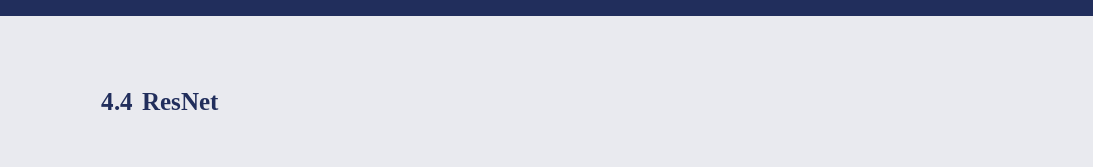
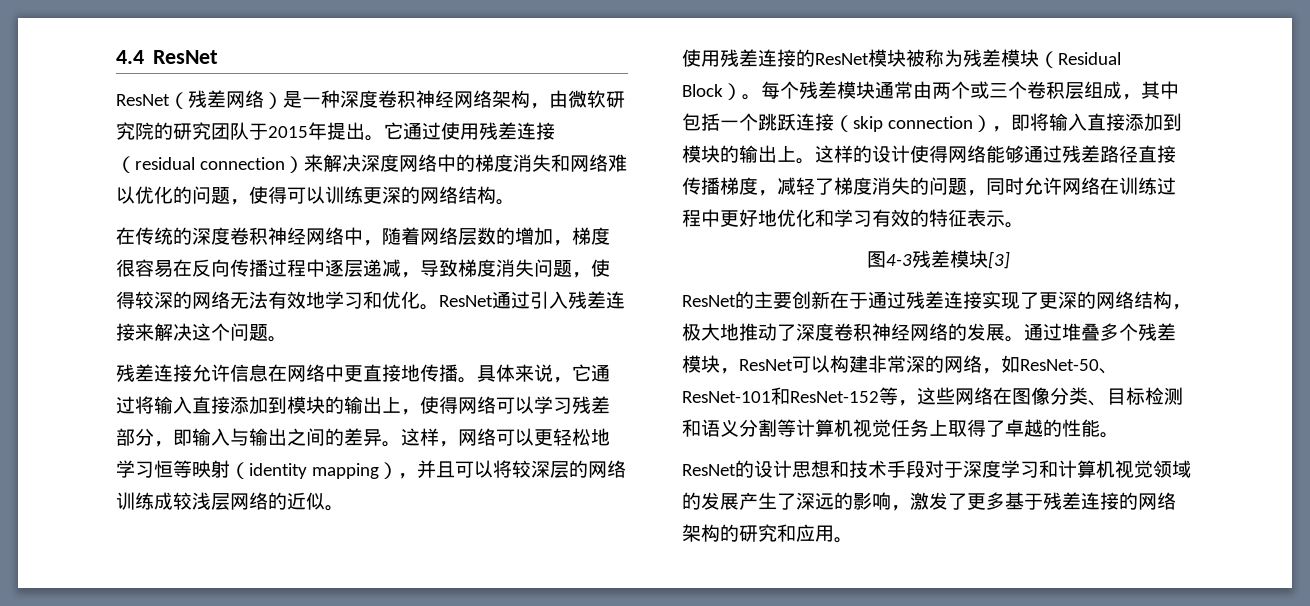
+ ResNet（残差网络）是一种深度卷积神经网络架构，由微软研究院的研究团队于2015年提出。它通过使用残差连接（residual connection）来解决深度网络中的梯度消失和网络难以优化的问题，使得可以训练更深的网络结构。
+ 在传统的深度卷积神经网络中，随着网络层数的增加，梯度很容易在反向传播过程中逐层递减，导致梯度消失问题，使得较深的网络无法有效地学习和优化。ResNet通过引入残差连接来解决这个问题。
+ 残差连接允许信息在网络中更直接地传播。具体来说，它通过将输入直接添加到模块的输出上，使得网络可以学习残差部分，即输入与输出之间的差异。这样，网络可以更轻松地学习恒等映射（identity mapping），并且可以将较深层的网络训练成较浅层网络的近似。
+ 使用残差连接的ResNet模块被称为残差模块（Residual Block）。每个残差模块通常由两个或三个卷积层组成，其中包括一个跳跃连接（skip connection），即将输入直接添加到模块的输出上。这样的设计使得网络能够通过残差路径直接传播梯度，减轻了梯度消失的问题，同时允许网络在训练过程中更好地优化和学习有效的特征表示。
+ 图4-3残差模块[3]
+ ResNet的主要创新在于通过残差连接实现了更深的网络结构，极大地推动了深度卷积神经网络的发展。通过堆叠多个残差模块，ResNet可以构建非常深的网络，如ResNet-50、ResNet-101和ResNet-152等，这些网络在图像分类、目标检测和语义分割等计算机视觉任务上取得了卓越的性能。
+ ResNet的设计思想和技术手段对于深度学习和计算机视觉领域的发展产生了深远的影响，激发了更多基于残差连接的网络架构的研究和应用。

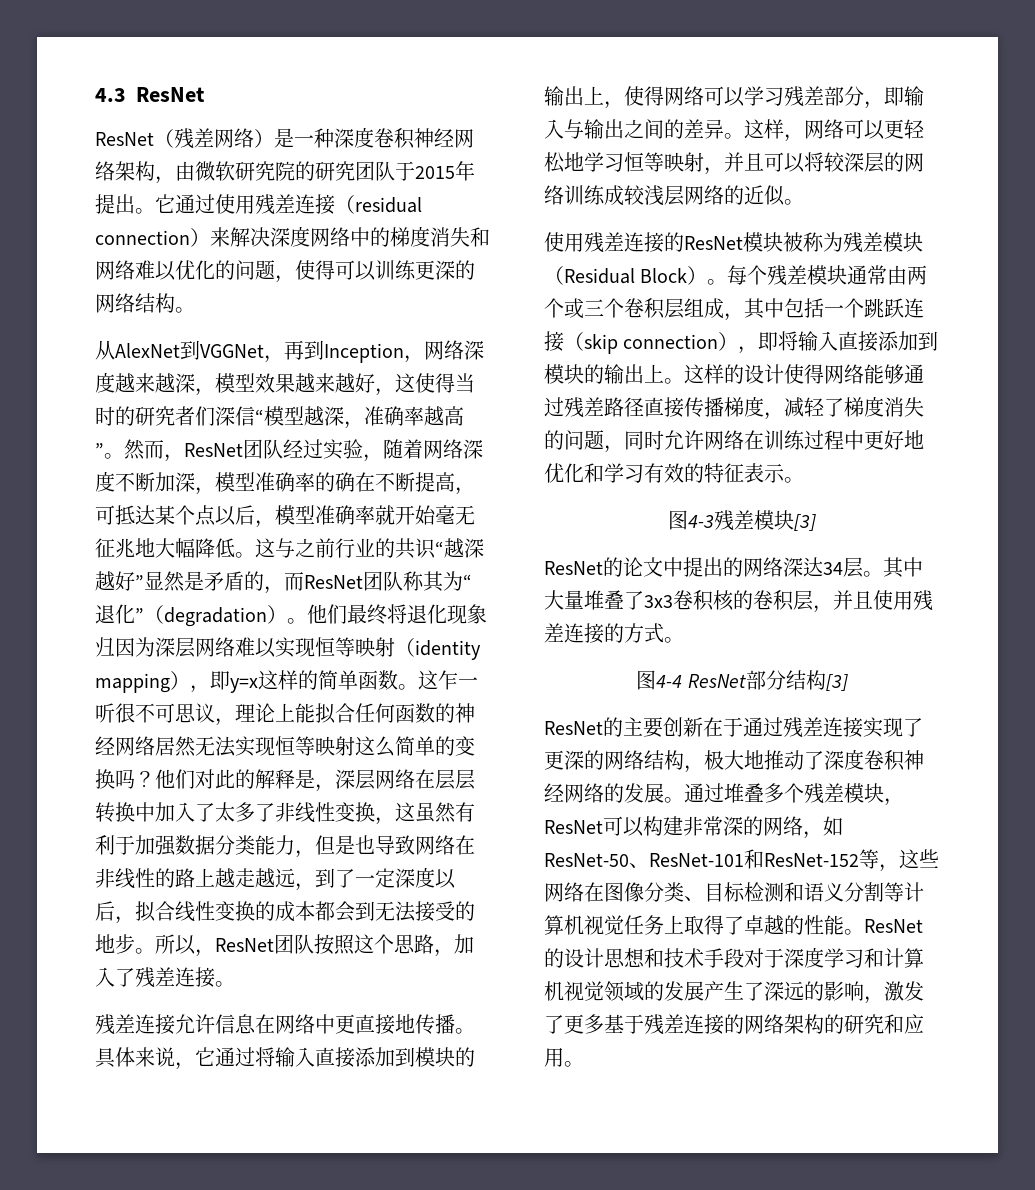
- 4.4 ResNet
+ 4.3 ResNet
- 在传统的深度卷积神经网络中，随着网络层数的增加，梯度很容易在反向传播过程中逐层递减，导致梯度消失问题，使得较深的网络无法有效地学习和优化。ResNet通过引入残差连接来解决这个问题。
+ 从AlexNet到VGGNet，再到Inception，网络深度越来越深，模型效果越来越好，这使得当时的研究者们深信“模型越深，准确率越高”。然而，ResNet团队经过实验，随着网络深度不断加深，模型准确率的确在不断提高，可抵达某个点以后，模型准确率就开始毫无征兆地大幅降低。这与之前行业的共识“越深越好”显然是矛盾的，而ResNet团队称其为“退化”（degradation）。他们最终将退化现象归因为深层网络难以实现恒等映射（identity mapping），即y=x这样的简单函数。这乍一听很不可思议，理论上能拟合任何函数的神经网络居然无法实现恒等映射这么简单的变换吗？他们对此的解释是，深层网络在层层转换中加入了太多了非线性变换，这虽然有利于加强数据分类能力，但是也导致网络在非线性的路上越走越远，到了一定深度以后，拟合线性变换的成本都会到无法接受的地步。所以，ResNet团队按照这个思路，加入了残差连接。
- 这样，网络可以更轻松地学习恒等映射（identity mapping），并且可以将较深层的网络训练成较浅层网络的近似。
+ 这样，网络可以更轻松地学习恒等映射，并且可以将较深层的网络训练成较浅层网络的近似。
+ ResNet的论文中提出的网络深达34层。其中大量堆叠了3x3卷积核的卷积层，并且使用残差连接的方式。
+ 图4-4 ResNet部分结构[3]
- 通过堆叠多个残差模块，ResNet可以构建非常深的网络，如ResNet-50、ResNet-101和ResNet-152等，这些网络在图像分类、目标检测和语义分割等计算机视觉任务上取得了卓越的性能。
- ResNet的设计思想和技术手段对于深度学习和计算机视觉领域的发展产生了深远的影响，激发了更多基于残差连接的网络架构的研究和应用。
+ 通过堆叠多个残差模块，ResNet可以构建非常深的网络，如ResNet-50、ResNet-101和ResNet-152等，这些网络在图像分类、目标检测和语义分割等计算机视觉任务上取得了卓越的性能。ResNet的设计思想和技术手段对于深度学习和计算机视觉领域的发展产生了深远的影响，激发了更多基于残差连接的网络架构的研究和应用。

